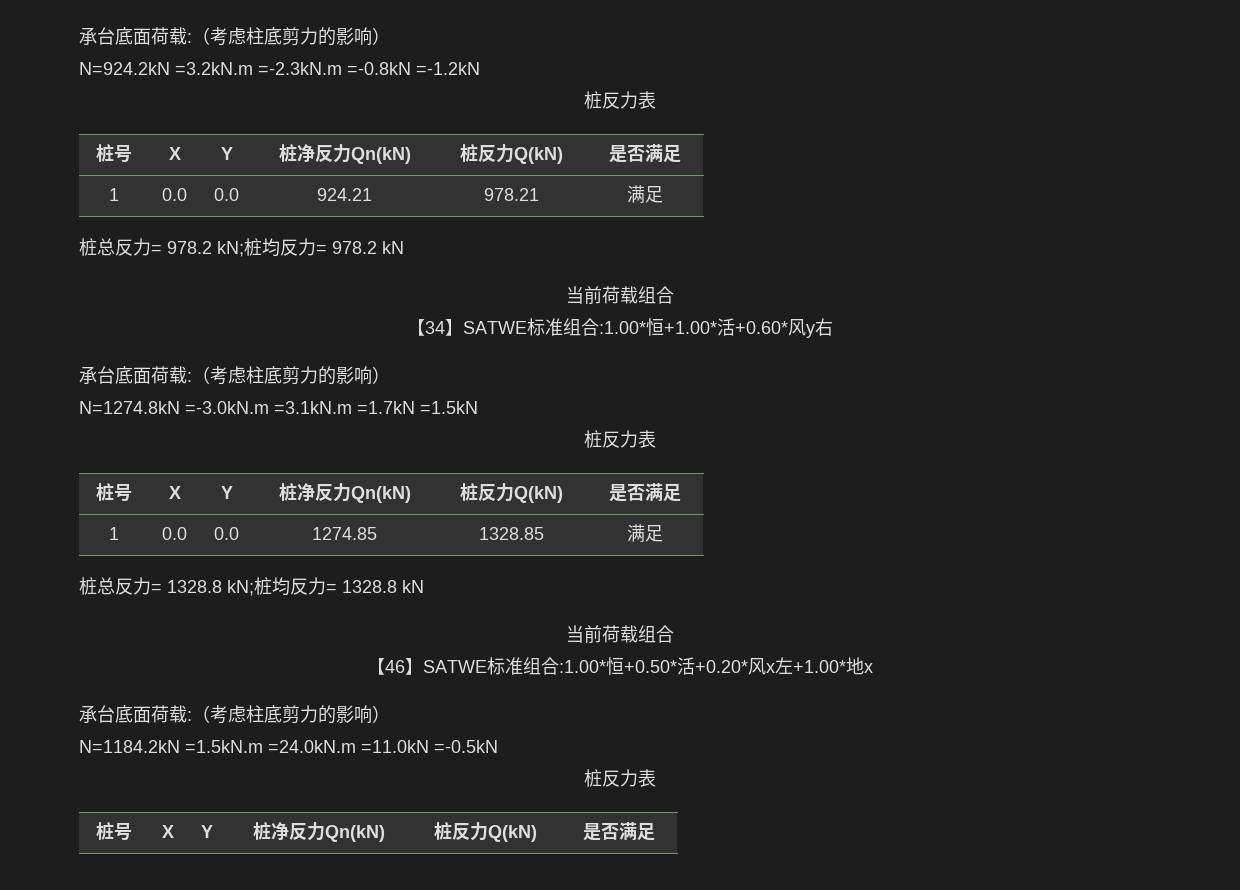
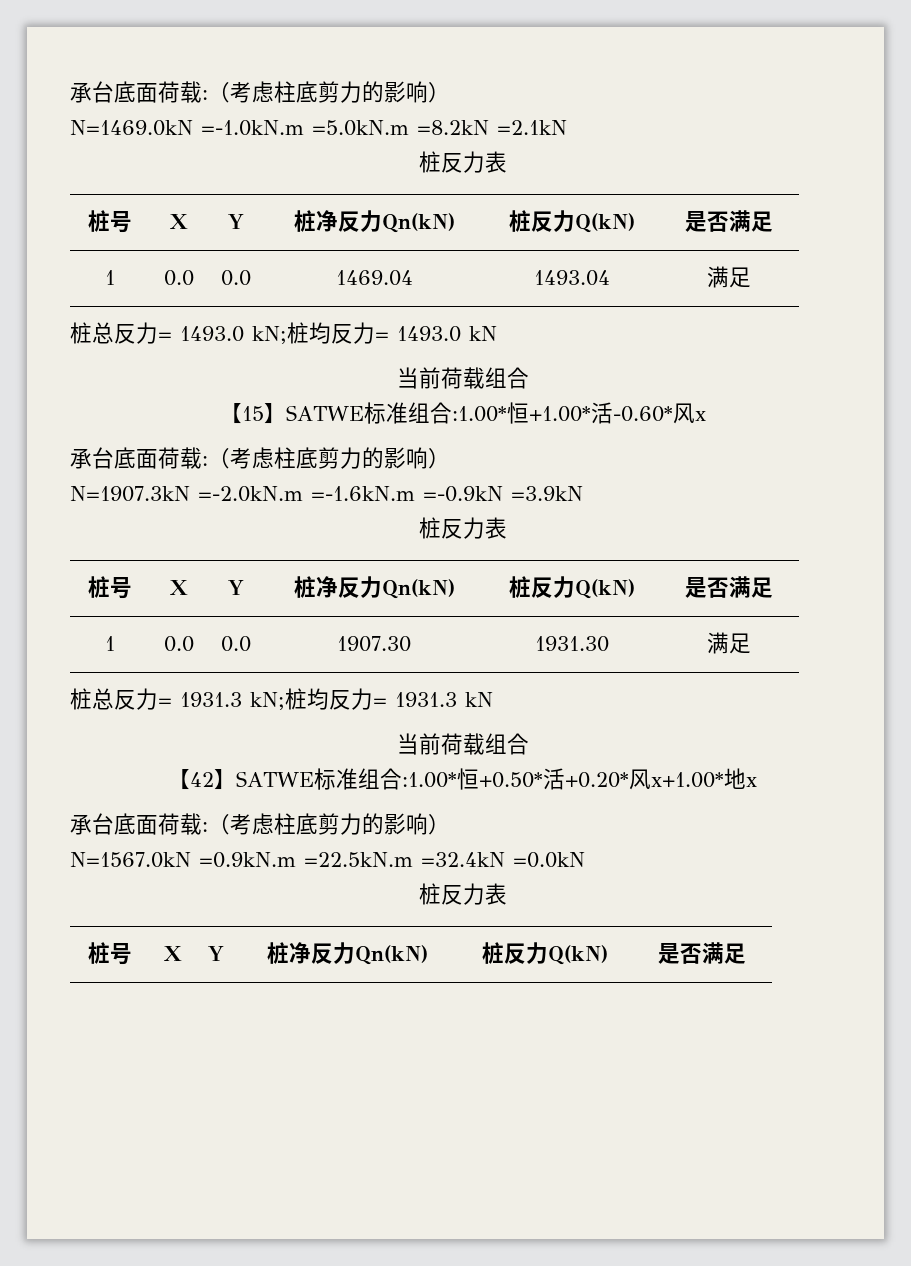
- N=924.2kN =3.2kN.m =-2.3kN.m =-0.8kN =-1.2kN
+ N=1469.0kN =-1.0kN.m =5.0kN.m =8.2kN =2.1kN
- 1 | 0.0 | 0.0 | 924.21 | 978.21 | 满足
- 桩总反力= 978.2 kN;桩均反力= 978.2 kN
+ 1 | 0.0 | 0.0 | 1469.04 | 1493.04 | 满足
+ 桩总反力= 1493.0 kN;桩均反力= 1493.0 kN
  当前荷载组合
- 【34】SATWE标准组合:1.00*恒+1.00*活+0.60*风y右
+ 【15】SATWE标准组合:1.00*恒+1.00*活-0.60*风x
- N=1274.8kN =-3.0kN.m =3.1kN.m =1.7kN =1.5kN
+ N=1907.3kN =-2.0kN.m =-1.6kN.m =-0.9kN =3.9kN
- 1 | 0.0 | 0.0 | 1274.85 | 1328.85 | 满足
- 桩总反力= 1328.8 kN;桩均反力= 1328.8 kN
+ 1 | 0.0 | 0.0 | 1907.30 | 1931.30 | 满足
+ 桩总反力= 1931.3 kN;桩均反力= 1931.3 kN
  当前荷载组合
- 【46】SATWE标准组合:1.00*恒+0.50*活+0.20*风x左+1.00*地x
+ 【42】SATWE标准组合:1.00*恒+0.50*活+0.20*风x+1.00*地x
- N=1184.2kN =1.5kN.m =24.0kN.m =11.0kN =-0.5kN
+ N=1567.0kN =0.9kN.m =22.5kN.m =32.4kN =0.0kN

